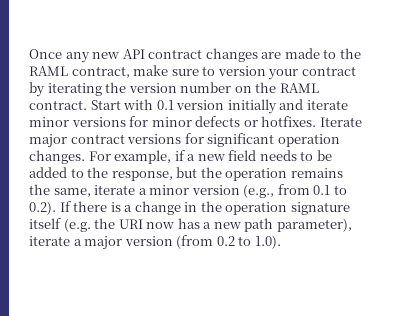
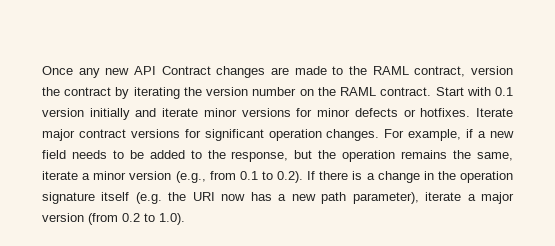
- Once any new API contract changes are made to the RAML contract, make sure to version your contract by iterating the version number on the RAML contract.
+ Once any new API Contract changes are made to the RAML contract, version the contract by iterating the version number on the RAML contract.

